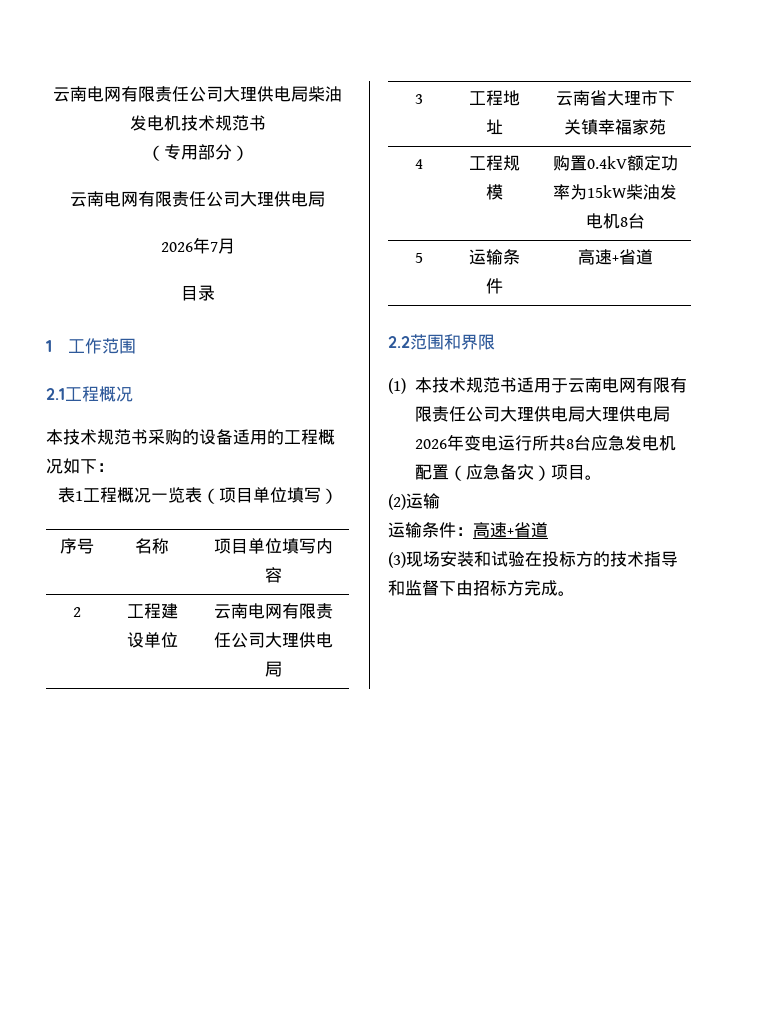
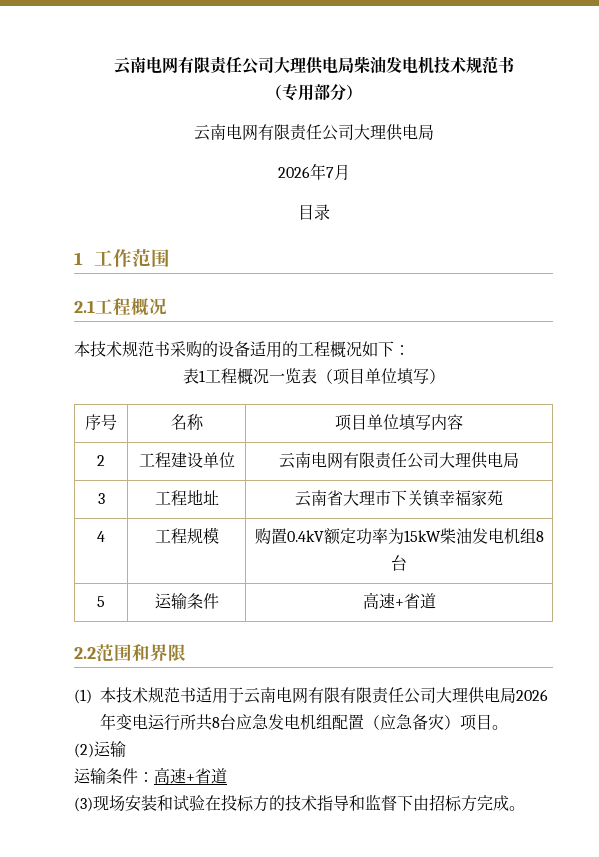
- 4 | 工程规模 | 购置0.4kV额定功率为15kW柴油发电机8台
+ 4 | 工程规模 | 购置0.4kV额定功率为15kW柴油发电机组8台
- (1)本技术规范书适用于云南电网有限有限责任公司大理供电局大理供电局2026年变电运行所共8台应急发电机配置（应急备灾）项目。
+ (1)本技术规范书适用于云南电网有限有限责任公司大理供电局2026年变电运行所共8台应急发电机组配置（应急备灾）项目。

